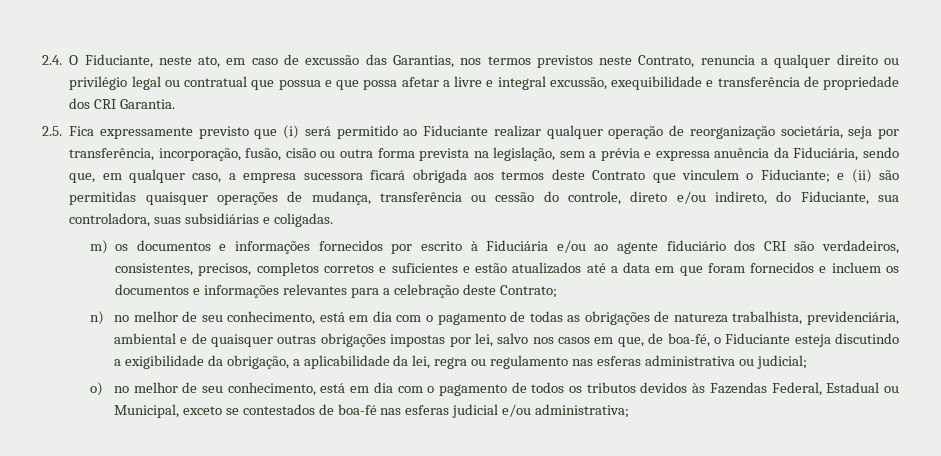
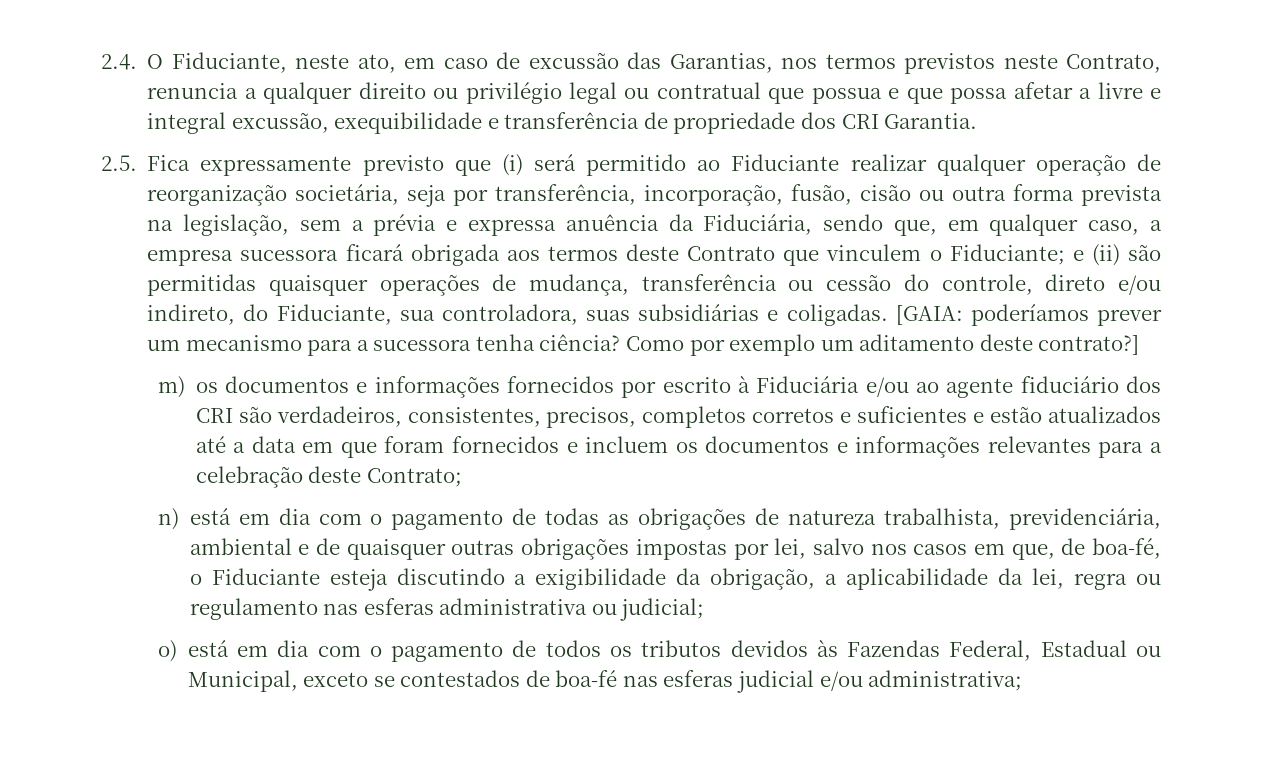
+ [GAIA: poderíamos prever um mecanismo para a sucessora tenha ciência? Como por exemplo um aditamento deste contrato?]
- n) no melhor de seu conhecimento, está em dia com o pagamento de todas as obrigações de natureza trabalhista, previdenciária, ambiental e de quaisquer outras obrigações impostas por lei, salvo nos casos em que, de boa-fé, o Fiduciante esteja discutindo a exigibilidade da obrigação, a aplicabilidade da lei, regra ou regulamento nas esferas administrativa ou judicial;
+ n) está em dia com o pagamento de todas as obrigações de natureza trabalhista, previdenciária, ambiental e de quaisquer outras obrigações impostas por lei, salvo nos casos em que, de boa-fé, o Fiduciante esteja discutindo a exigibilidade da obrigação, a aplicabilidade da lei, regra ou regulamento nas esferas administrativa ou judicial;
- o) no melhor de seu conhecimento, está em dia com o pagamento de todos os tributos devidos às Fazendas Federal, Estadual ou Municipal, exceto se contestados de boa-fé nas esferas judicial e/ou administrativa;
+ o) está em dia com o pagamento de todos os tributos devidos às Fazendas Federal, Estadual ou Municipal, exceto se contestados de boa-fé nas esferas judicial e/ou administrativa;

